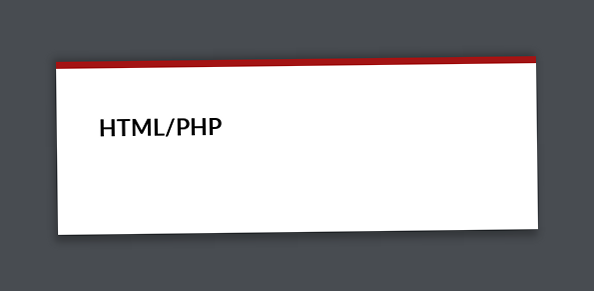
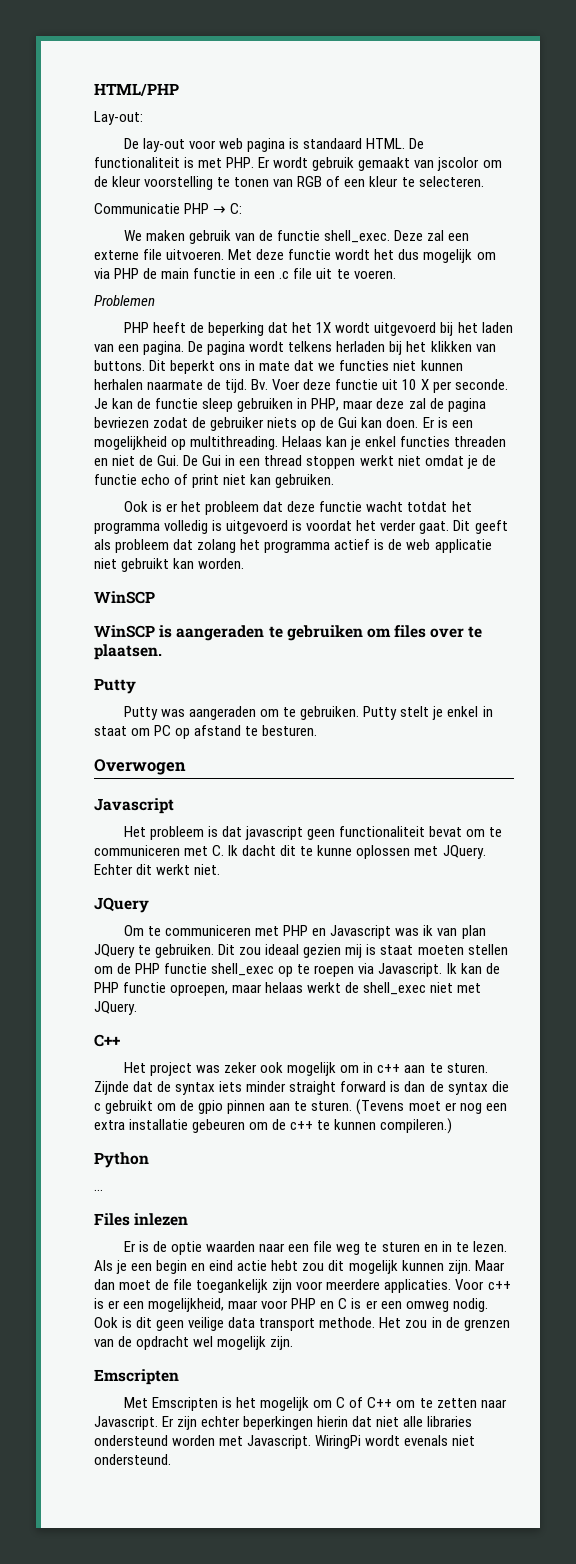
+ Lay-out:
+ De lay-out voor web pagina is standaard HTML. De functionaliteit is met PHP. Er wordt gebruik gemaakt van jscolor om de kleur voorstelling te tonen van RGB of een kleur te selecteren.
+ Communicatie PHP → C:
+ We maken gebruik van de functie shell_exec. Deze zal een externe file uitvoeren. Met deze functie wordt het dus mogelijk om via PHP de main functie in een .c file uit te voeren.
+ Problemen
+ PHP heeft de beperking dat het 1X wordt uitgevoerd bij het laden van een pagina. De pagina wordt telkens herladen bij het klikken van buttons. Dit beperkt ons in mate dat we functies niet kunnen herhalen naarmate de tijd. Bv. Voer deze functie uit 10 X per seconde. Je kan de functie sleep gebruiken in PHP, maar deze zal de pagina bevriezen zodat de gebruiker niets op de Gui kan doen. Er is een mogelijkheid op multithreading. Helaas kan je enkel functies threaden en niet de Gui. De Gui in een thread stoppen werkt niet omdat je de functie echo of print niet kan gebruiken.
+ Ook is er het probleem dat deze functie wacht totdat het programma volledig is uitgevoerd is voordat het verder gaat. Dit geeft als probleem dat zolang het programma actief is de web applicatie niet gebruikt kan worden.
+ WinSCP
+ WinSCP is aangeraden te gebruiken om files over te plaatsen.
+ Putty
+ Putty was aangeraden om te gebruiken. Putty stelt je enkel in staat om PC op afstand te besturen.
+ Overwogen
+ Javascript
+ Het probleem is dat javascript geen functionaliteit bevat om te communiceren met C. Ik dacht dit te kunne oplossen met JQuery. Echter dit werkt niet.
+ JQuery
+ Om te communiceren met PHP en Javascript was ik van plan JQuery te gebruiken. Dit zou ideaal gezien mij is staat moeten stellen om de PHP functie shell_exec op te roepen via Javascript. Ik kan de PHP functie oproepen, maar helaas werkt de shell_exec niet met JQuery.
+ C++
+ Het project was zeker ook mogelijk om in c++ aan te sturen. Zijnde dat de syntax iets minder straight forward is dan de syntax die c gebruikt om de gpio pinnen aan te sturen. (Tevens moet er nog een extra installatie gebeuren om de c++ te kunnen compileren.)
+ Python
+ …
+ Files inlezen
+ Er is de optie waarden naar een file weg te sturen en in te lezen. Als je een begin en eind actie hebt zou dit mogelijk kunnen zijn. Maar dan moet de file toegankelijk zijn voor meerdere applicaties. Voor c++ is er een mogelijkheid, maar voor PHP en C is er een omweg nodig. Ook is dit geen veilige data transport methode. Het zou in de grenzen van de opdracht wel mogelijk zijn.
+ Emscripten
+ Met Emscripten is het mogelijk om C of C++ om te zetten naar Javascript. Er zijn echter beperkingen hierin dat niet alle libraries ondersteund worden met Javascript. WiringPi wordt evenals niet ondersteund.

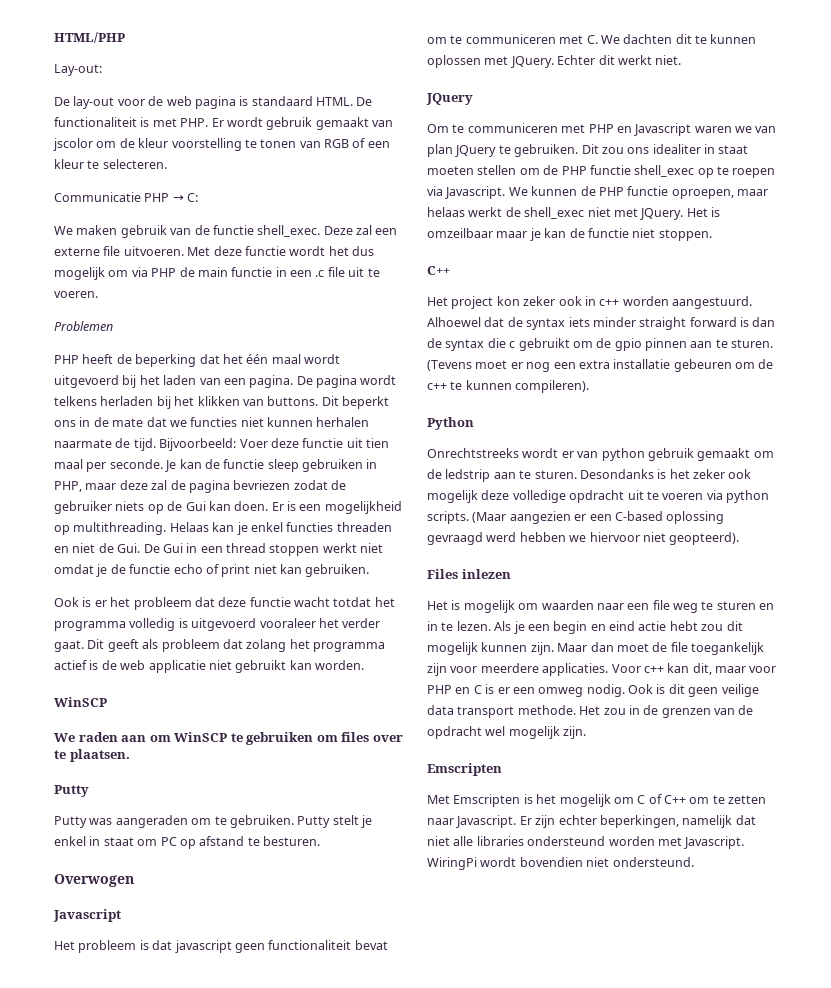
- De lay-out voor web pagina is standaard HTML.
+ De lay-out voor de web pagina is standaard HTML.
- PHP heeft de beperking dat het 1X wordt uitgevoerd bij het laden van een pagina.
+ PHP heeft de beperking dat het één maal wordt uitgevoerd bij het laden van een pagina.
- Dit beperkt ons in mate dat we functies niet kunnen herhalen naarmate de tijd.
+ Dit beperkt ons in de mate dat we functies niet kunnen herhalen naarmate de tijd.
- Bv. Voer deze functie uit 10 X per seconde.
+ Bijvoorbeeld: Voer deze functie uit tien maal per seconde.
- Ook is er het probleem dat deze functie wacht totdat het programma volledig is uitgevoerd is voordat het verder gaat.
+ Ook is er het probleem dat deze functie wacht totdat het programma volledig is uitgevoerd vooraleer het verder gaat.
- WinSCP is aangeraden te gebruiken om files over te plaatsen.
+ We raden aan om WinSCP te gebruiken om files over te plaatsen.
- Het probleem is dat javascript geen functionaliteit bevat om te communiceren met C. Ik dacht dit te kunne oplossen met JQuery.
+ Het probleem is dat javascript geen functionaliteit bevat om te communiceren met C. We dachten dit te kunnen oplossen met JQuery.
- Om te communiceren met PHP en Javascript was ik van plan JQuery te gebruiken.
+ Om te communiceren met PHP en Javascript waren we van plan JQuery te gebruiken.
- Dit zou ideaal gezien mij is staat moeten stellen om de PHP functie shell_exec op te roepen via Javascript.
+ Dit zou ons idealiter in staat moeten stellen om de PHP functie shell_exec op te roepen via Javascript.
- Ik kan de PHP functie oproepen, maar helaas werkt de shell_exec niet met JQuery.
+ We kunnen de PHP functie oproepen, maar helaas werkt de shell_exec niet met JQuery. Het is omzeilbaar maar je kan de functie niet stoppen.
- Het project was zeker ook mogelijk om in c++ aan te sturen. Zijnde dat de syntax iets minder straight forward is dan de syntax die c gebruikt om de gpio pinnen aan te sturen.
+ Het project kon zeker ook in c++ worden aangestuurd. Alhoewel dat de syntax iets minder straight forward is dan de syntax die c gebruikt om de gpio pinnen aan te sturen.
- (Tevens moet er nog een extra installatie gebeuren om de c++ te kunnen compileren.)
+ (Tevens moet er nog een extra installatie gebeuren om de c++ te kunnen compileren).
- …
+ Onrechtstreeks wordt er van python gebruik gemaakt om de ledstrip aan te sturen. Desondanks is het zeker ook mogelijk deze volledige opdracht uit te voeren via python scripts. (Maar aangezien er een C-based oplossing gevraagd werd hebben we hiervoor niet geopteerd).
  Files inlezen
- Er is de optie waarden naar een file weg te sturen en in te lezen.
+ Het is mogelijk om waarden naar een file weg te sturen en in te lezen.
- Voor c++ is er een mogelijkheid, maar voor PHP en C is er een omweg nodig.
+ Voor c++ kan dit, maar voor PHP en C is er een omweg nodig.
- Er zijn echter beperkingen hierin dat niet alle libraries ondersteund worden met Javascript.
+ Er zijn echter beperkingen, namelijk dat niet alle libraries ondersteund worden met Javascript.
- WiringPi wordt evenals niet ondersteund.
+ WiringPi wordt bovendien niet ondersteund.

